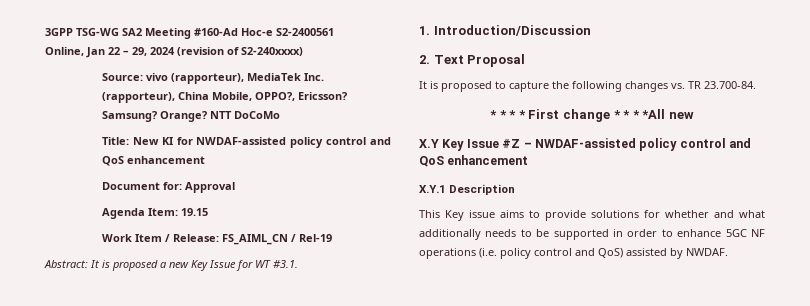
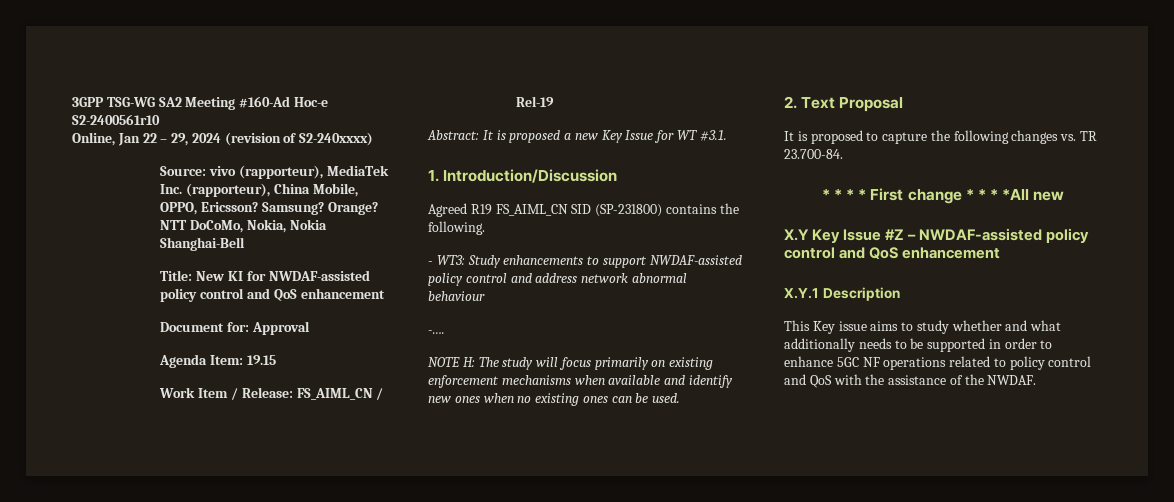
- 3GPP TSG-WG SA2 Meeting #160-Ad Hoc-e S2-2400561
+ 3GPP TSG-WG SA2 Meeting #160-Ad Hoc-e S2-2400561r10
- Source: vivo (rapporteur), MediaTek Inc. (rapporteur), China Mobile, OPPO?, Ericsson?
+ Source: vivo (rapporteur), MediaTek Inc. (rapporteur), China Mobile, OPPO, Ericsson?
- NTT DoCoMo
+ NTT DoCoMo, Nokia, Nokia Shanghai-Bell
+ Agreed R19 FS_AIML_CN SID (SP-231800) contains the following.
+ - WT3: Study enhancements to support NWDAF-assisted policy control and address network abnormal behaviour
+ -….
+ NOTE H: The study will focus primarily on existing enforcement mechanisms when available and identify new ones when no existing ones can be used.
- This Key issue aims to provide solutions for whether and what additionally needs to be supported in order to enhance 5GC NF operations (i.e. policy control and QoS) assisted by NWDAF.
+ This Key issue aims to study whether and what additionally needs to be supported in order to enhance 5GC NF operations related to policy control and QoS with the assistance of the NWDAF.

